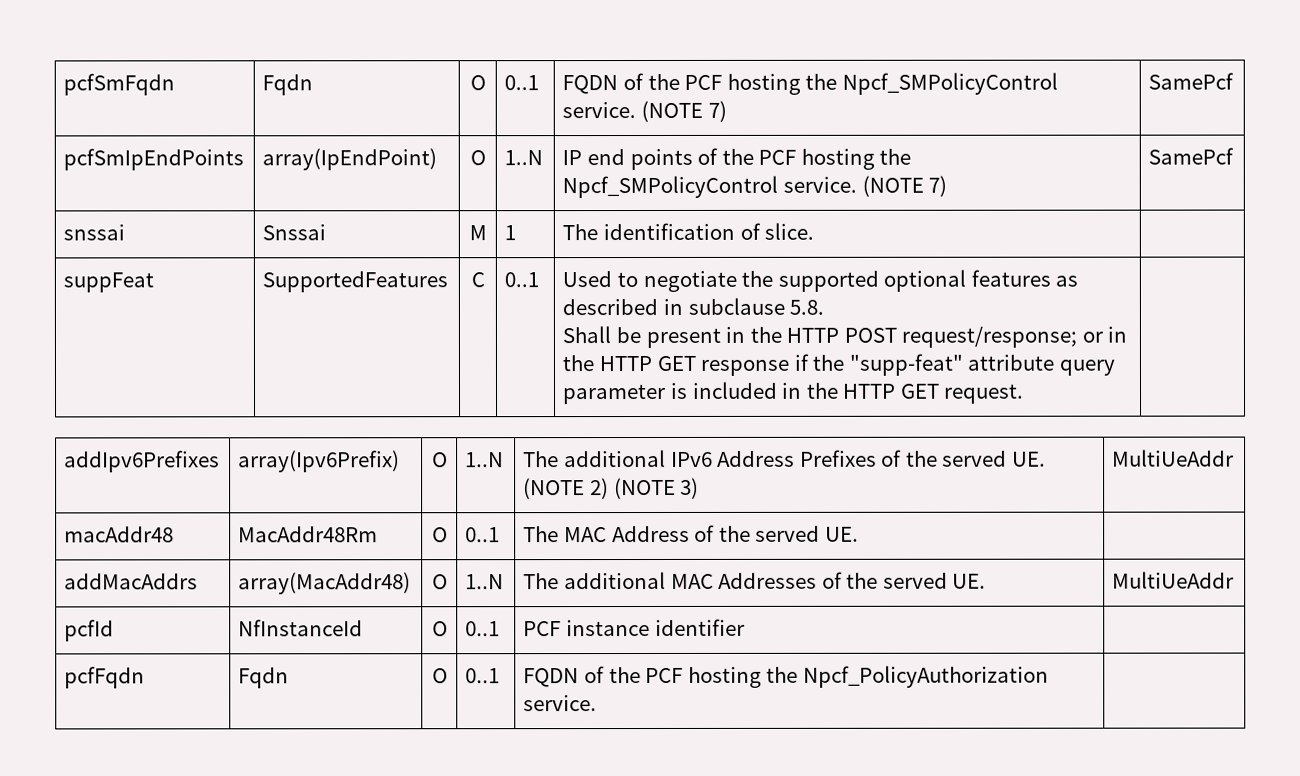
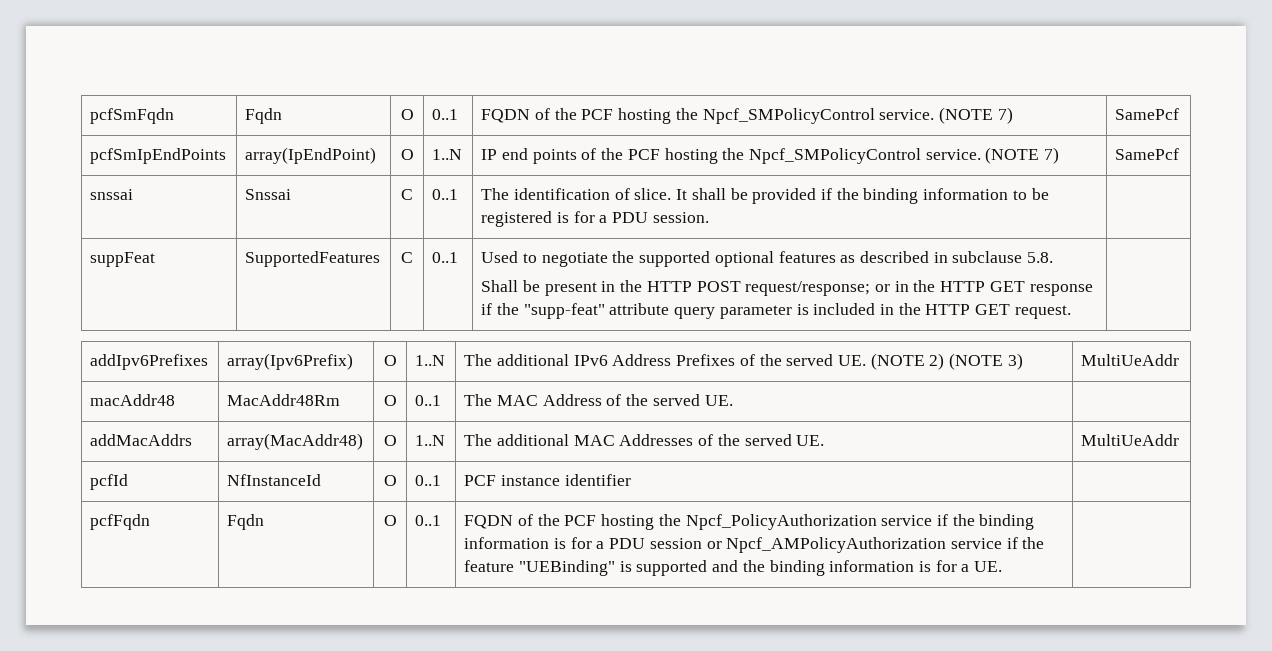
- snssai | Snssai | M | 1 | The identification of slice. |
+ snssai | Snssai | C | 0..1 | The identification of slice. It shall be provided if the binding information to be registered is for a PDU session. |
- pcfFqdn | Fqdn | O | 0..1 | FQDN of the PCF hosting the Npcf_PolicyAuthorization service. |
+ pcfFqdn | Fqdn | O | 0..1 | FQDN of the PCF hosting the Npcf_PolicyAuthorization service if the binding information is for a PDU session or Npcf_AMPolicyAuthorization service if the feature "UEBinding" is supported and the binding information is for a UE. |

